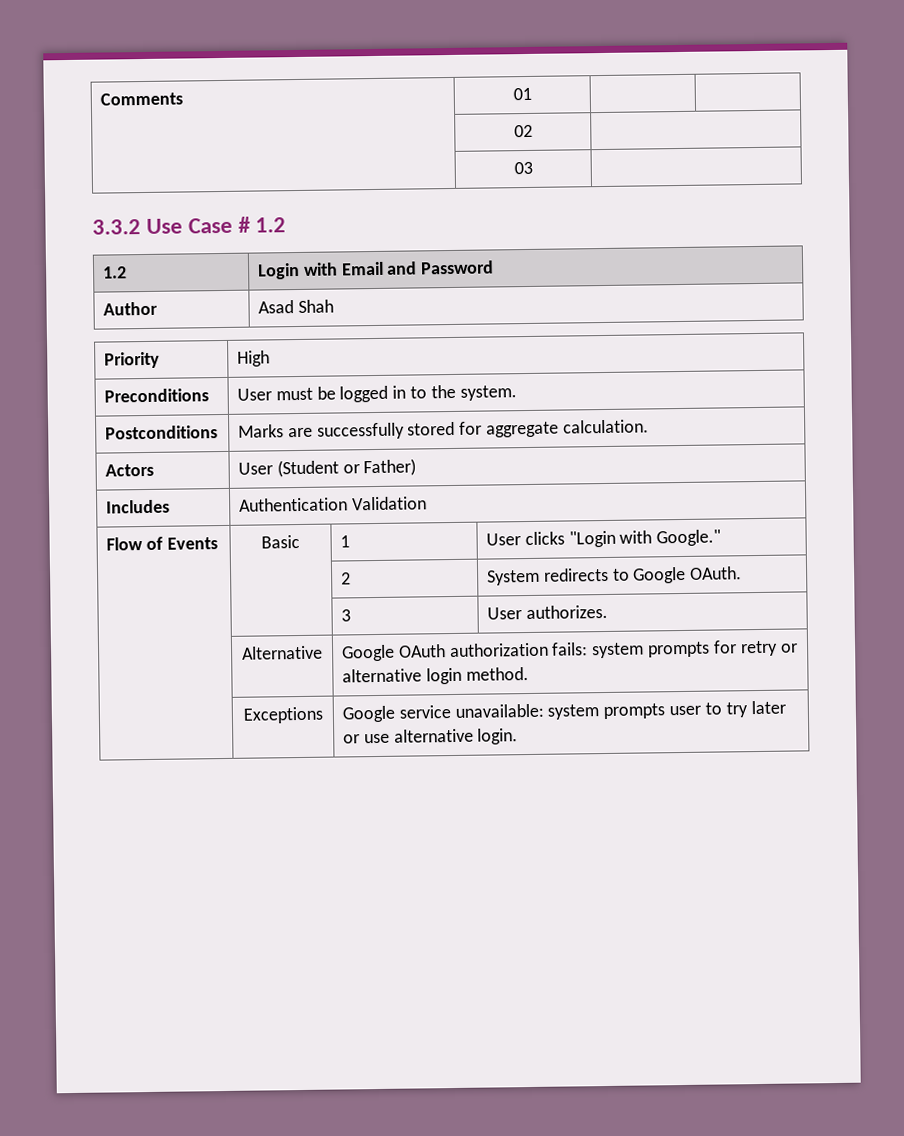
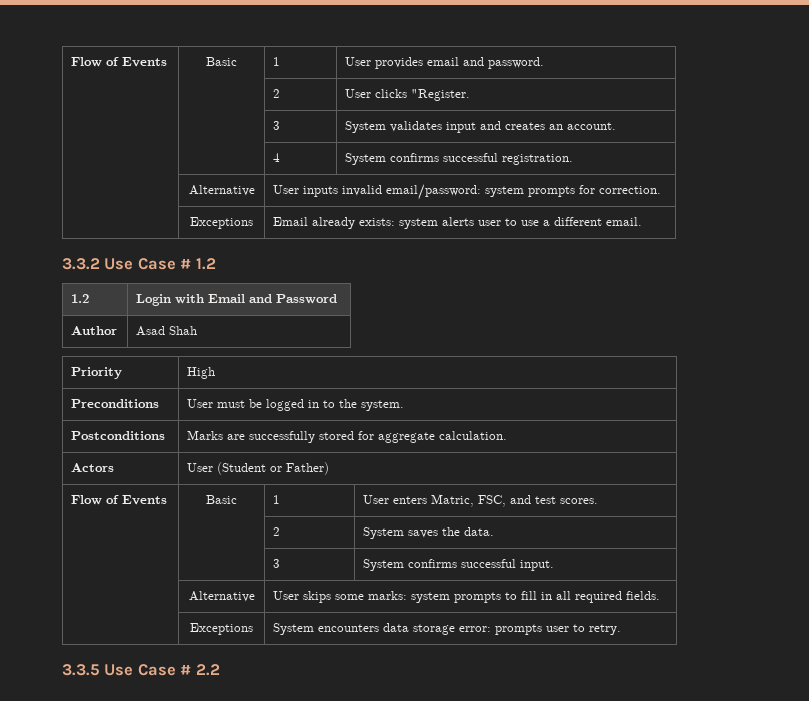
- Comments | 01 | |
- | 02 |
- | 03 |
+ Flow of Events | Basic | 1 | User provides email and password.
+ | | 2 | User clicks "Register.
+ | | 3 | System validates input and creates an account.
+ | | 4 | System confirms successful registration.
+ | Alternative | User inputs invalid email/password: system prompts for correction.
+ | Exceptions | Email already exists: system alerts user to use a different email.
- Includes | Authentication Validation
- Flow of Events | Basic | 1 | User clicks "Login with Google."
- | | 2 | System redirects to Google OAuth.
- | | 3 | User authorizes.
- | Alternative | Google OAuth authorization fails: system prompts for retry or alternative login method.
- | Exceptions | Google service unavailable: system prompts user to try later or use alternative login.
+ Flow of Events | Basic | 1 | User enters Matric, FSC, and test scores.
+ | | 2 | System saves the data.
+ | | 3 | System confirms successful input.
+ | Alternative | User skips some marks: system prompts to fill in all required fields.
+ | Exceptions | System encounters data storage error: prompts user to retry.
+ 3.3.5 Use Case # 2.2

